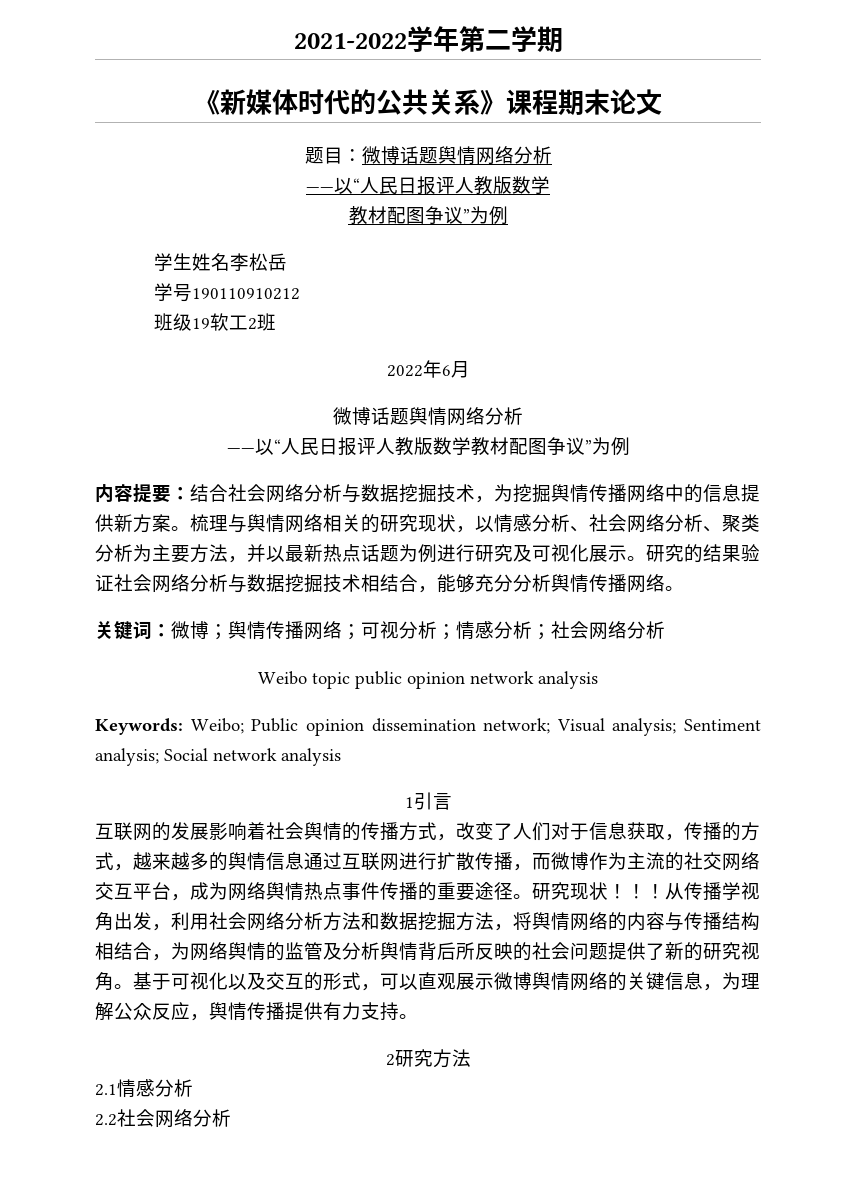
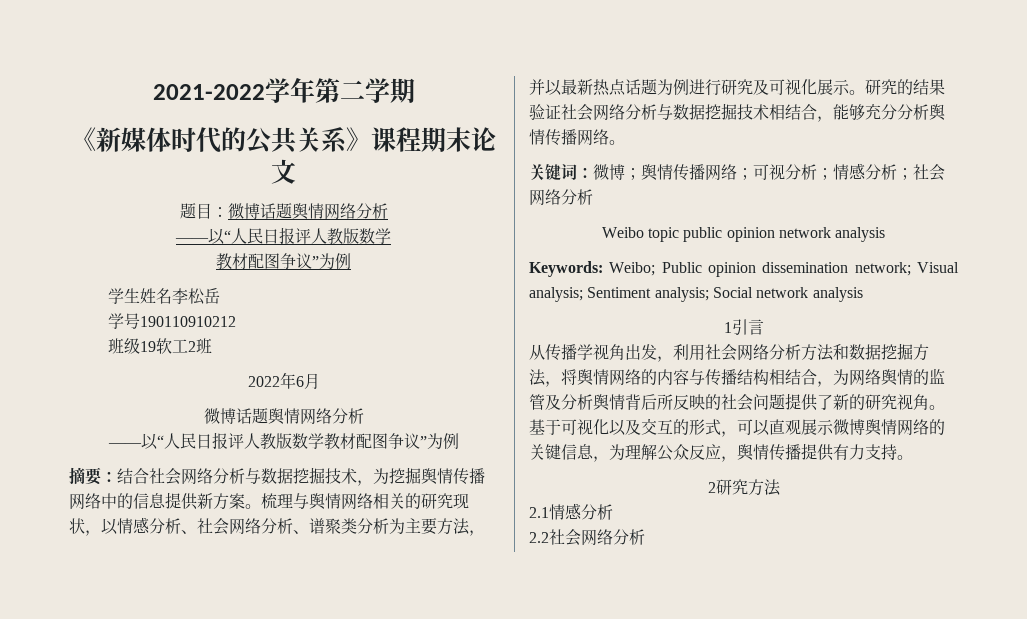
- 内容提要：结合社会网络分析与数据挖掘技术，为挖掘舆情传播网络中的信息提供新方案。
+ 摘要：结合社会网络分析与数据挖掘技术，为挖掘舆情传播网络中的信息提供新方案。
- 梳理与舆情网络相关的研究现状，以情感分析、社会网络分析、聚类分析为主要方法，并以最新热点话题为例进行研究及可视化展示。
+ 梳理与舆情网络相关的研究现状，以情感分析、社会网络分析、谱聚类分析为主要方法，并以最新热点话题为例进行研究及可视化展示。
- 互联网的发展影响着社会舆情的传播方式，改变了人们对于信息获取，传播的方式，越来越多的舆情信息通过互联网进行扩散传播，而微博作为主流的社交网络交互平台，成为网络舆情热点事件传播的重要途径。研究现状！！！

